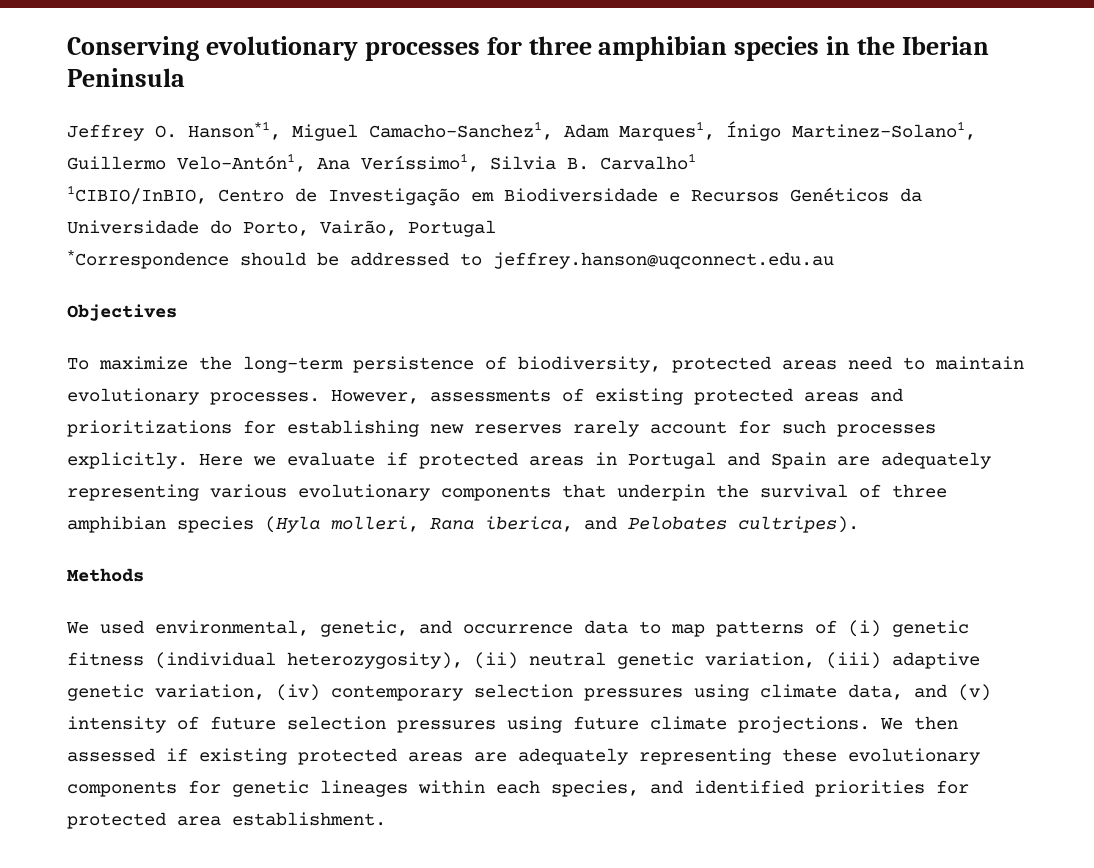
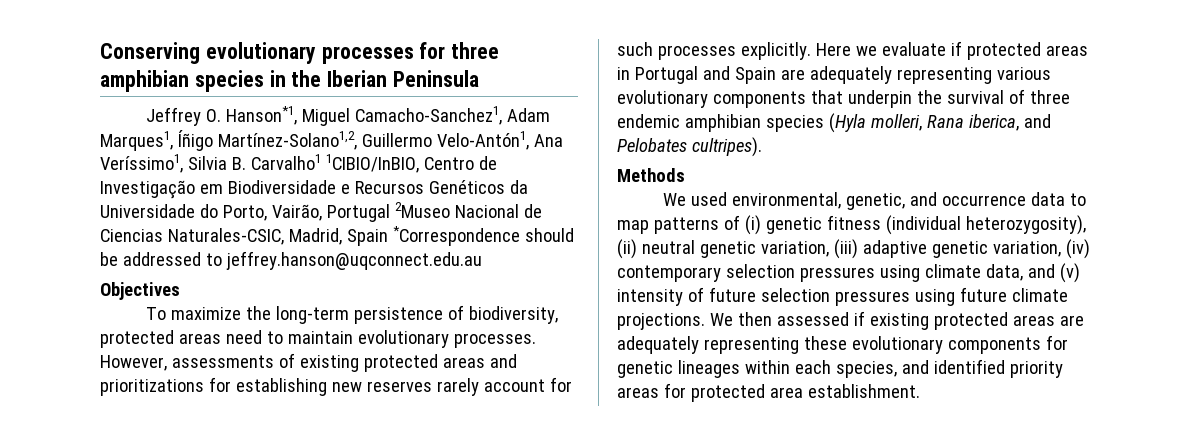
- Jeffrey O. Hanson*1, Miguel Camacho-Sanchez1, Adam Marques1, Ínigo Martinez-Solano1, Guillermo Velo-Antón1, Ana Veríssimo1, Silvia B. Carvalho1
- 1CIBIO/InBIO, Centro de Investigação em Biodiversidade e Recursos Genéticos da Universidade do Porto, Vairão, Portugal
- *Correspondence should be addressed to jeffrey.hanson@uqconnect.edu.au
+ Jeffrey O. Hanson*1, Miguel Camacho-Sanchez1, Adam Marques1, Íñigo Martínez-Solano1,2, Guillermo Velo-Antón1, Ana Veríssimo1, Silvia B. Carvalho1 1CIBIO/InBIO, Centro de Investigação em Biodiversidade e Recursos Genéticos da Universidade do Porto, Vairão, Portugal 2Museo Nacional de Ciencias Naturales-CSIC, Madrid, Spain *Correspondence should be addressed to jeffrey.hanson@uqconnect.edu.au
- Here we evaluate if protected areas in Portugal and Spain are adequately representing various evolutionary components that underpin the survival of three amphibian species (Hyla molleri, Rana iberica, and Pelobates cultripes).
+ Here we evaluate if protected areas in Portugal and Spain are adequately representing various evolutionary components that underpin the survival of three endemic amphibian species (Hyla molleri, Rana iberica, and Pelobates cultripes).
- We then assessed if existing protected areas are adequately representing these evolutionary components for genetic lineages within each species, and identified priorities for protected area establishment.
+ We then assessed if existing protected areas are adequately representing these evolutionary components for genetic lineages within each species, and identified priority areas for protected area establishment.

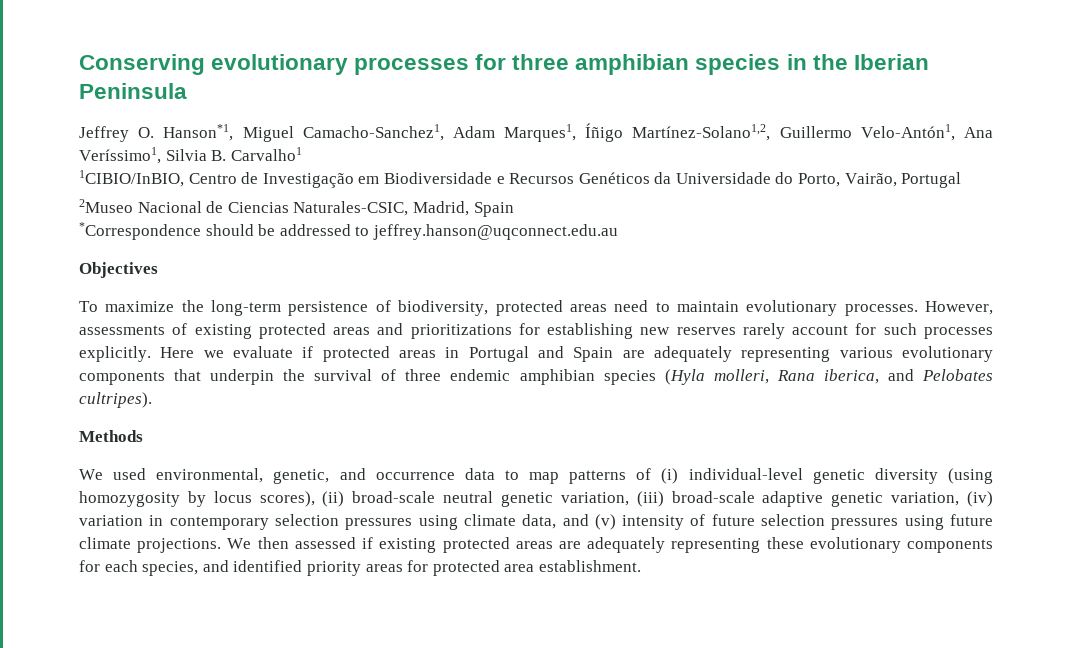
- Jeffrey O. Hanson*1, Miguel Camacho-Sanchez1, Adam Marques1, Íñigo Martínez-Solano1,2, Guillermo Velo-Antón1, Ana Veríssimo1, Silvia B. Carvalho1 1CIBIO/InBIO, Centro de Investigação em Biodiversidade e Recursos Genéticos da Universidade do Porto, Vairão, Portugal 2Museo Nacional de Ciencias Naturales-CSIC, Madrid, Spain *Correspondence should be addressed to jeffrey.hanson@uqconnect.edu.au
+ Jeffrey O. Hanson*1, Miguel Camacho-Sanchez1, Adam Marques1, Íñigo Martínez-Solano1,2, Guillermo Velo-Antón1, Ana Veríssimo1, Silvia B. Carvalho1
+ 1CIBIO/InBIO, Centro de Investigação em Biodiversidade e Recursos Genéticos da Universidade do Porto, Vairão, Portugal
+ 2Museo Nacional de Ciencias Naturales-CSIC, Madrid, Spain
+ *Correspondence should be addressed to jeffrey.hanson@uqconnect.edu.au
- We used environmental, genetic, and occurrence data to map patterns of (i) genetic fitness (individual heterozygosity), (ii) neutral genetic variation, (iii) adaptive genetic variation, (iv) contemporary selection pressures using climate data, and (v) intensity of future selection pressures using future climate projections.
+ We used environmental, genetic, and occurrence data to map patterns of (i) individual-level genetic diversity (using homozygosity by locus scores), (ii) broad-scale neutral genetic variation, (iii) broad-scale adaptive genetic variation, (iv) variation in contemporary selection pressures using climate data, and (v) intensity of future selection pressures using future climate projections.
- We then assessed if existing protected areas are adequately representing these evolutionary components for genetic lineages within each species, and identified priority areas for protected area establishment.
+ We then assessed if existing protected areas are adequately representing these evolutionary components for each species, and identified priority areas for protected area establishment.

